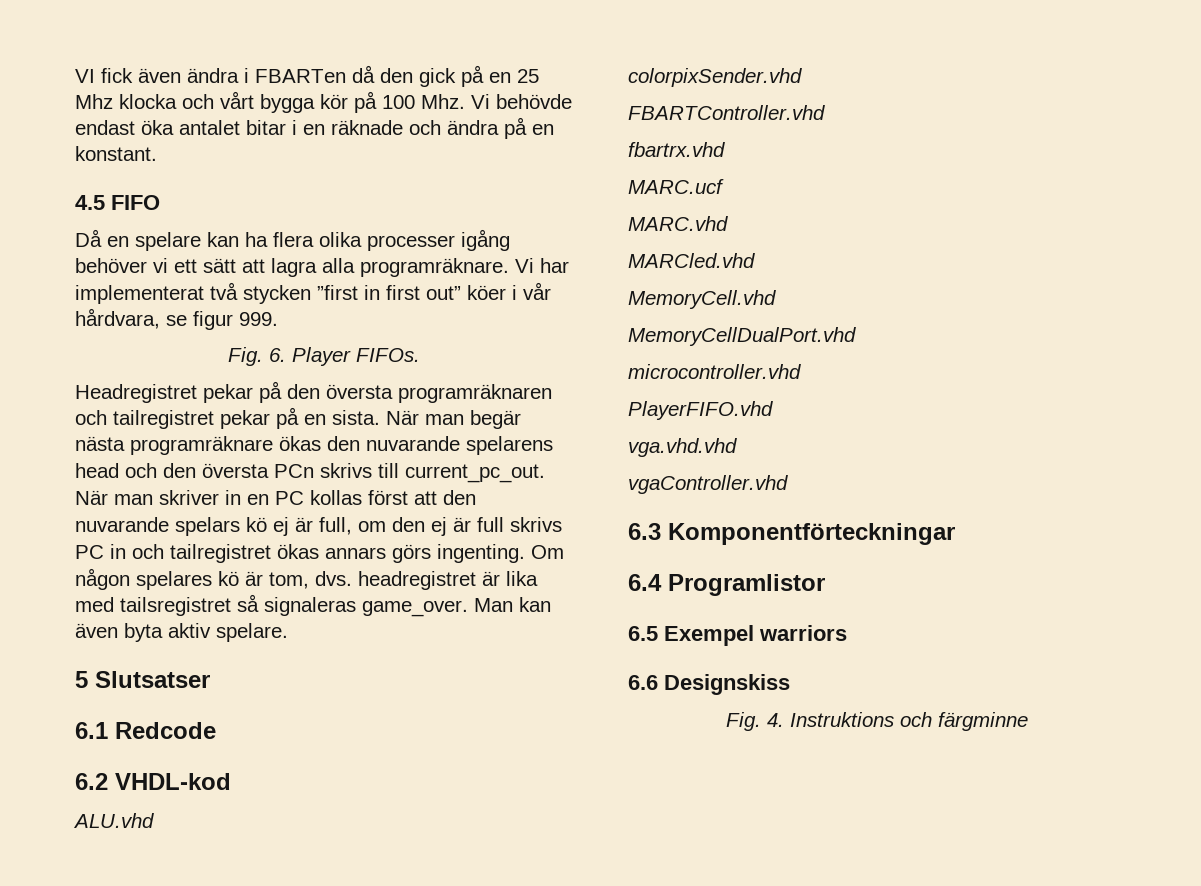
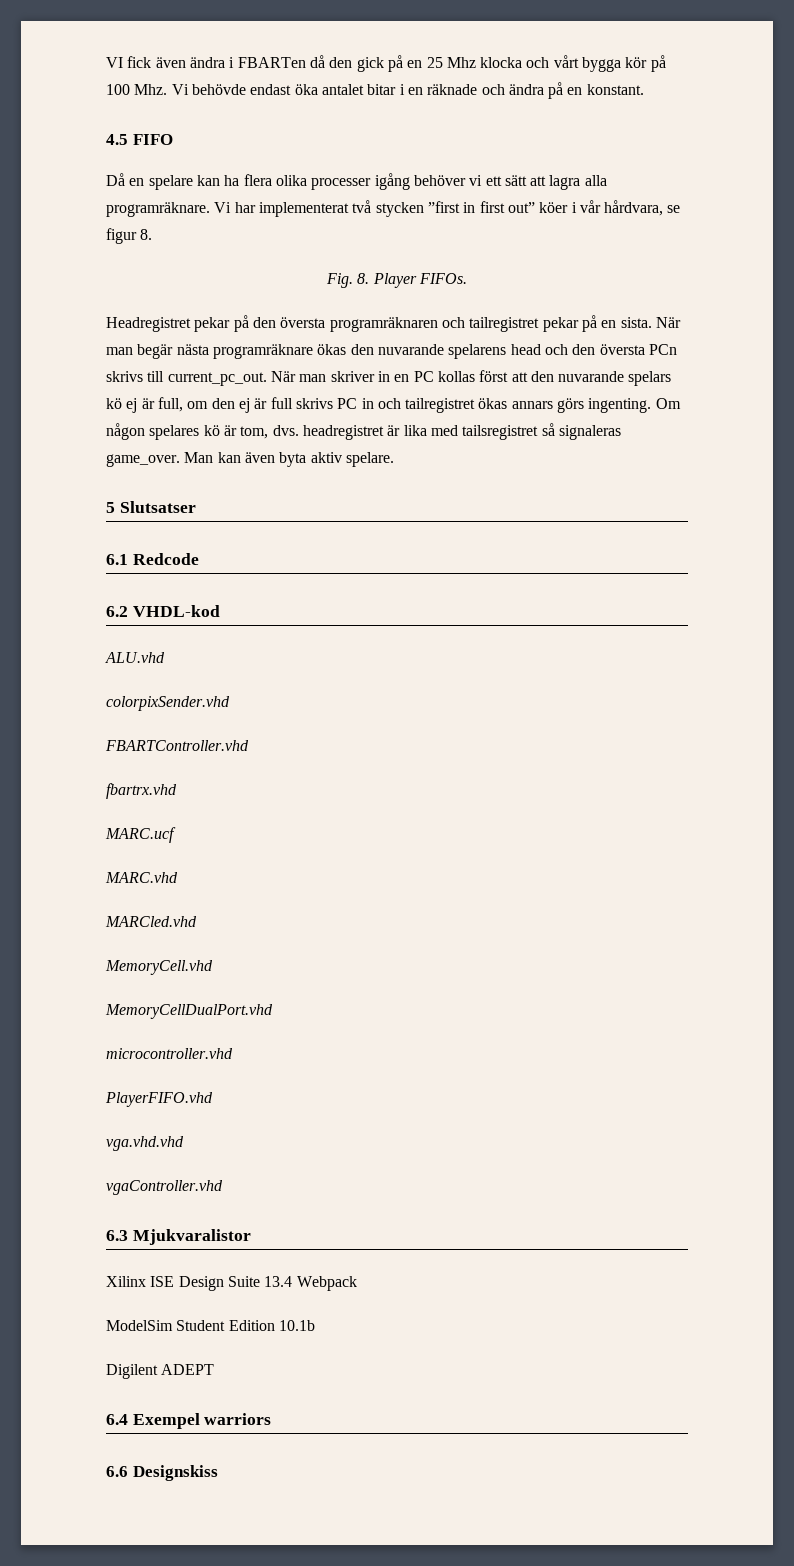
- Vi har implementerat två stycken ”first in first out” köer i vår hårdvara, se figur 999.
- Fig. 6. Player FIFOs.
+ Vi har implementerat två stycken ”first in first out” köer i vår hårdvara, se figur 8.
+ Fig. 8. Player FIFOs.
- 6.3 Komponentförteckningar
+ 6.3 Mjukvaralistor
+ Xilinx ISE Design Suite 13.4 Webpack
+ ModelSim Student Edition 10.1b
+ Digilent ADEPT
- 6.4 Programlistor
- 6.5 Exempel warriors
+ 6.4 Exempel warriors
- Fig. 4. Instruktions och färgminne

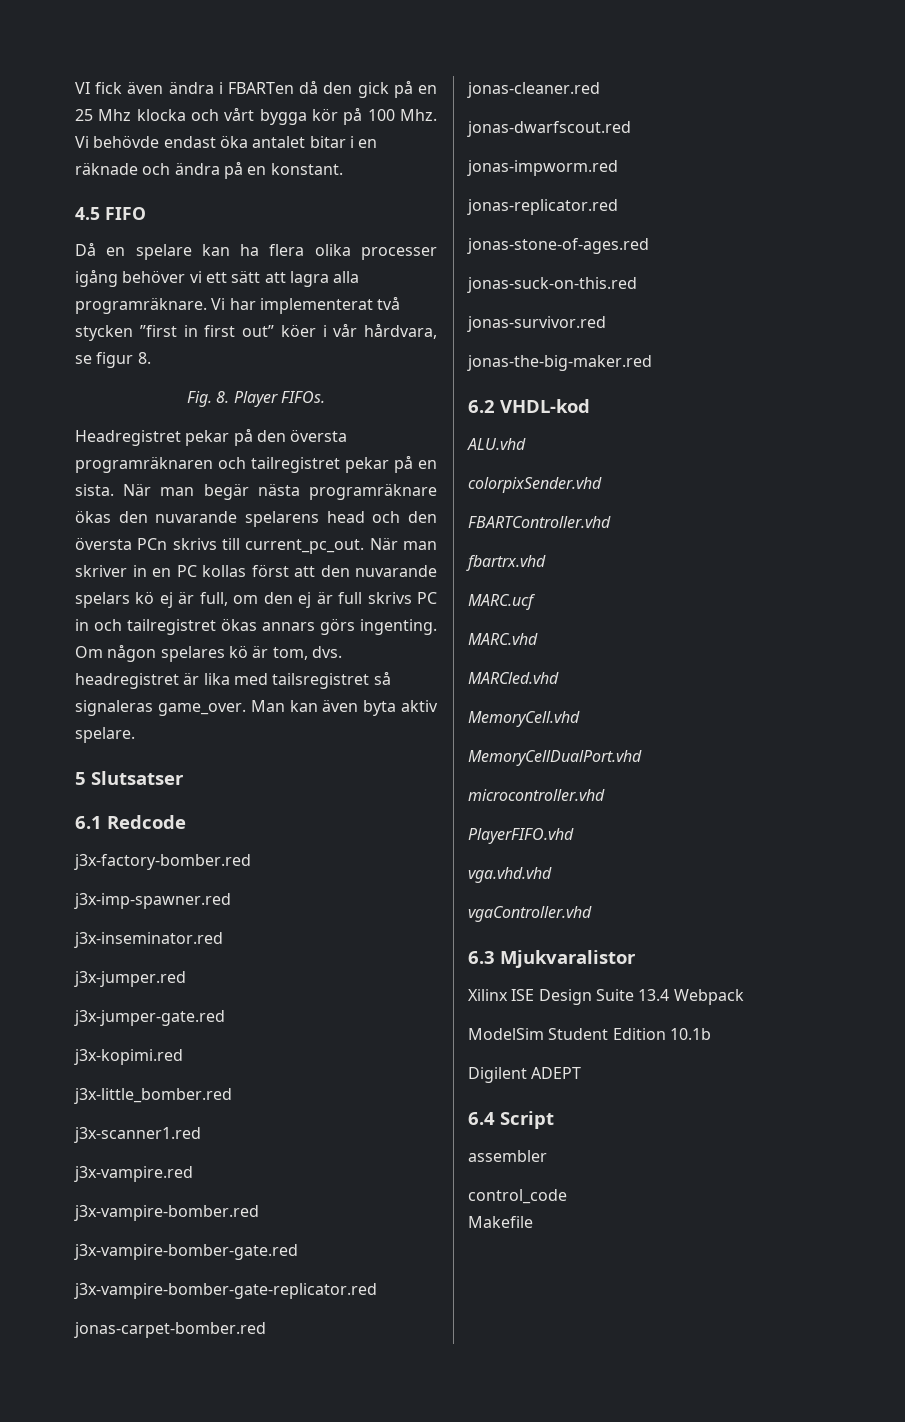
+ j3x-factory-bomber.red
+ j3x-imp-spawner.red
+ j3x-inseminator.red
+ j3x-jumper.red
+ j3x-jumper-gate.red
+ j3x-kopimi.red
+ j3x-little_bomber.red
+ j3x-scanner1.red
+ j3x-vampire.red
+ j3x-vampire-bomber.red
+ j3x-vampire-bomber-gate.red
+ j3x-vampire-bomber-gate-replicator.red
+ jonas-carpet-bomber.red
+ jonas-cleaner.red
+ jonas-dwarfscout.red
+ jonas-impworm.red
+ jonas-replicator.red
+ jonas-stone-of-ages.red
+ jonas-suck-on-this.red
+ jonas-survivor.red
+ jonas-the-big-maker.red
- 6.4 Exempel warriors
- 6.6 Designskiss
+ 6.4 Script
+ assembler
+ control_code
+ Makefile

